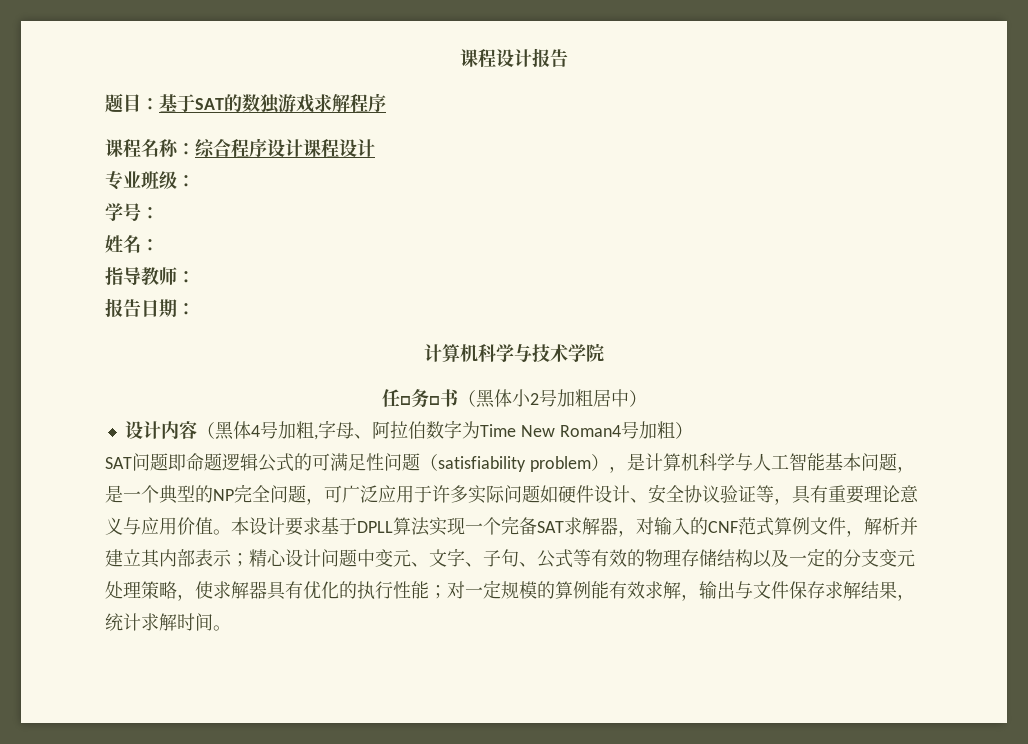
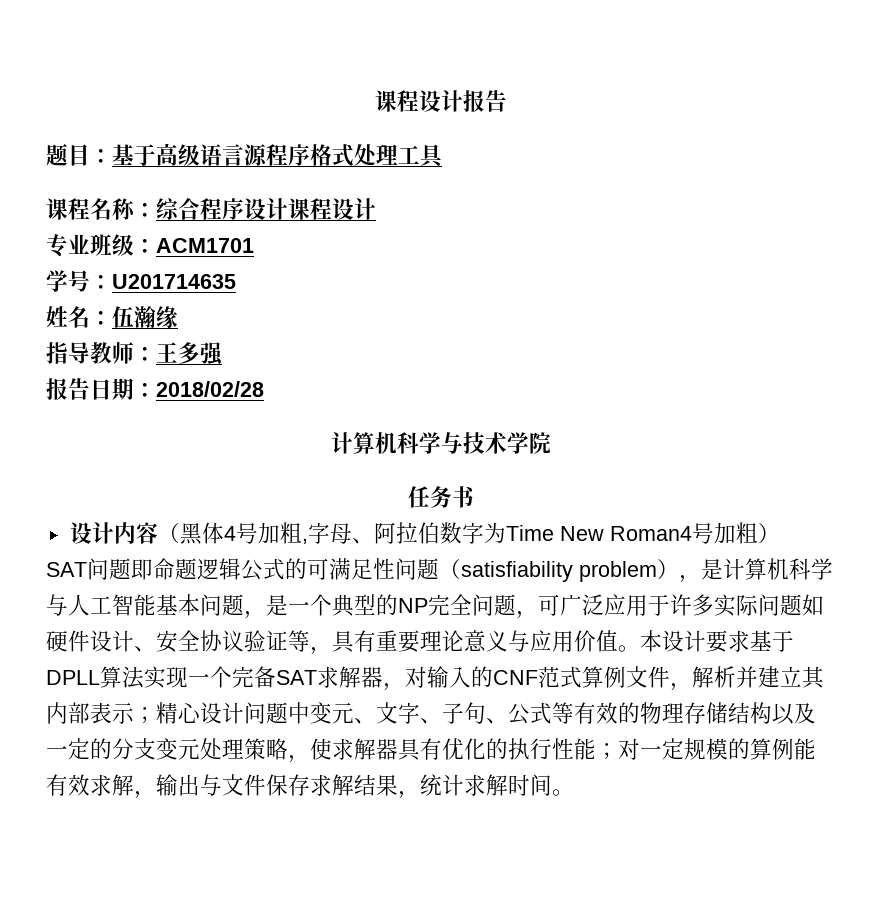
- 题目：基于SAT的数独游戏求解程序
+ 题目：基于高级语言源程序格式处理工具
- 专业班级：
+ 专业班级：ACM1701
- 学号：
+ 学号：U201714635
- 姓名：
+ 姓名：伍瀚缘
- 指导教师：
+ 指导教师：王多强
- 报告日期：
+ 报告日期：2018/02/28
- 任□务□书（黑体小2号加粗居中）
+ 任务书

